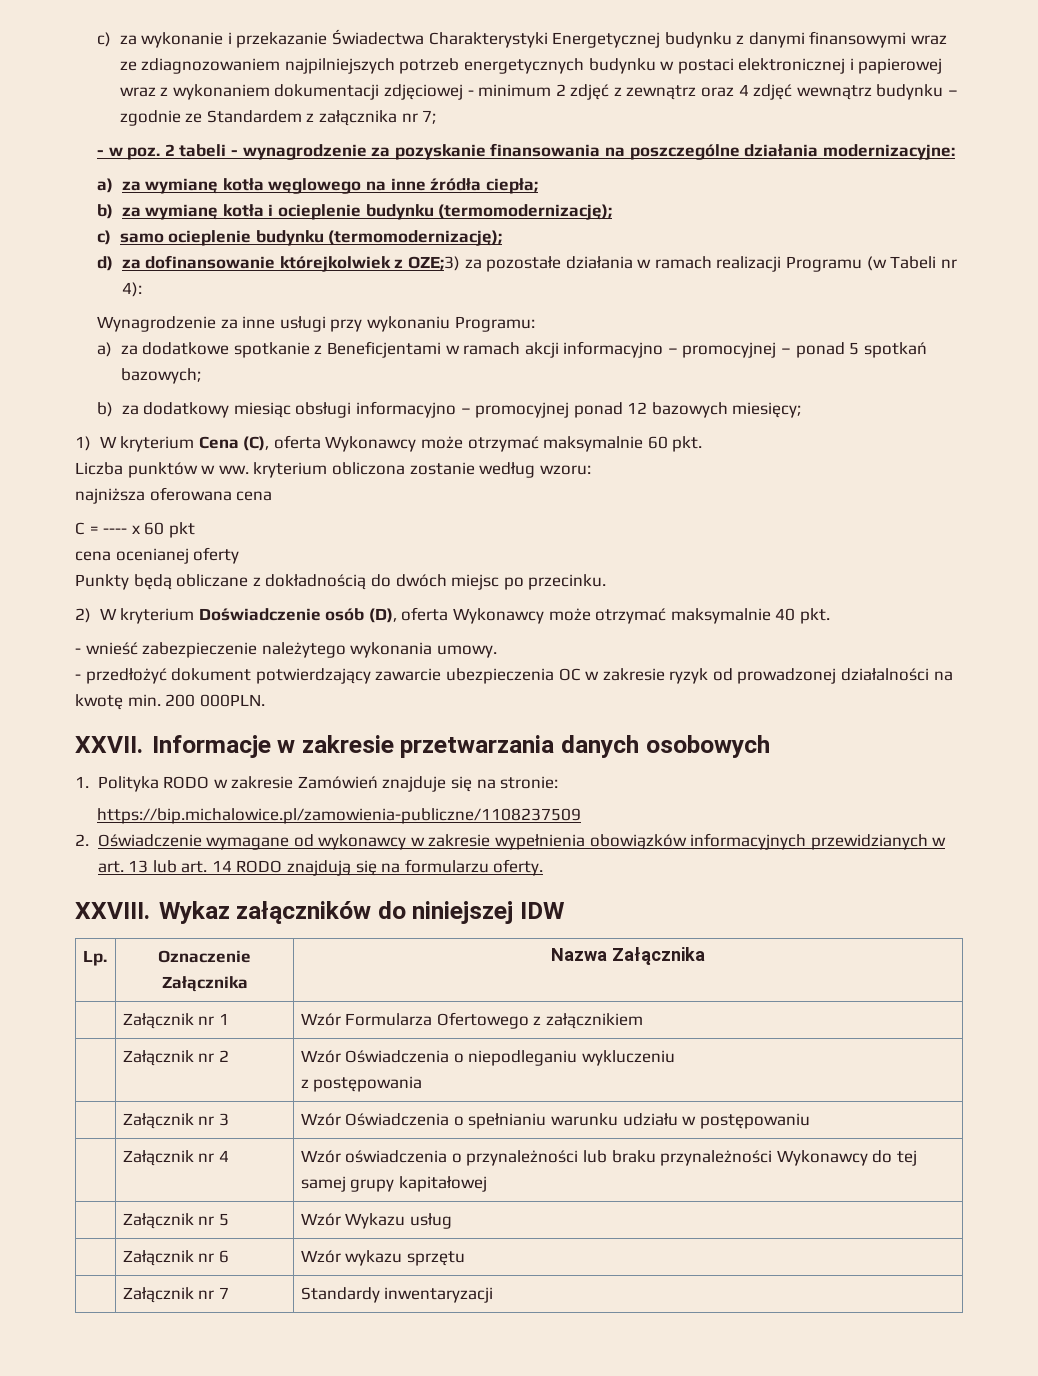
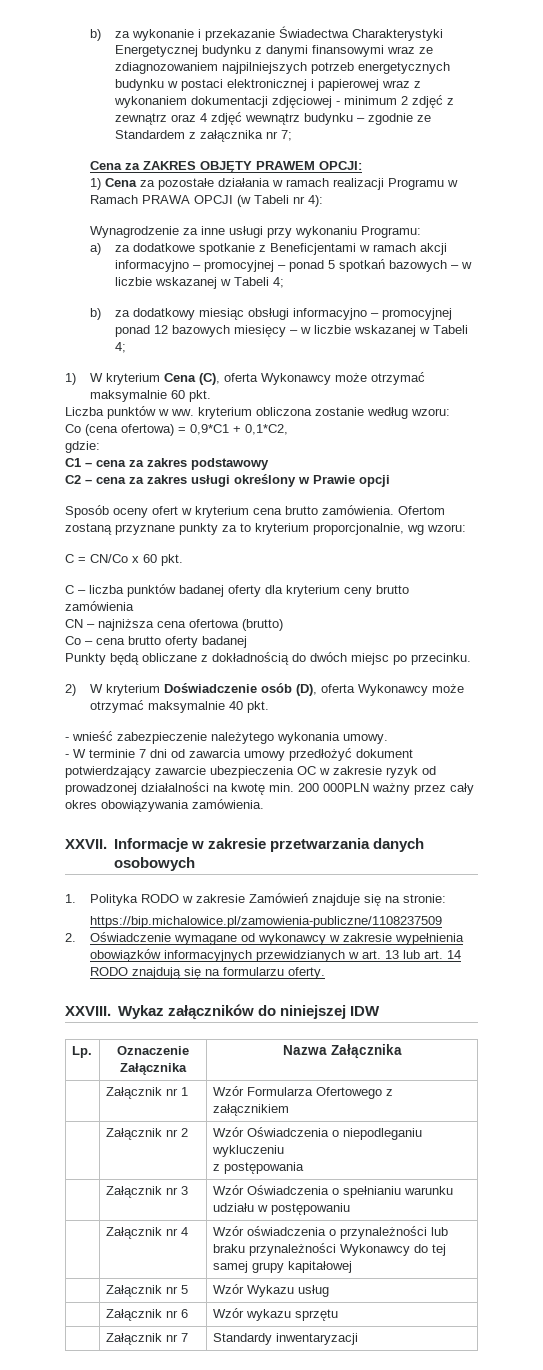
- c) za wykonanie i przekazanie Świadectwa Charakterystyki Energetycznej budynku z danymi finansowymi wraz ze zdiagnozowaniem najpilniejszych potrzeb energetycznych budynku w postaci elektronicznej i papierowej wraz z wykonaniem dokumentacji zdjęciowej - minimum 2 zdjęć z zewnątrz oraz 4 zdjęć wewnątrz budynku – zgodnie ze Standardem z załącznika nr 7;
+ b) za wykonanie i przekazanie Świadectwa Charakterystyki Energetycznej budynku z danymi finansowymi wraz ze zdiagnozowaniem najpilniejszych potrzeb energetycznych budynku w postaci elektronicznej i papierowej wraz z wykonaniem dokumentacji zdjęciowej - minimum 2 zdjęć z zewnątrz oraz 4 zdjęć wewnątrz budynku – zgodnie ze Standardem z załącznika nr 7;
- - w poz. 2 tabeli - wynagrodzenie za pozyskanie finansowania na poszczególne działania modernizacyjne:
- a) za wymianę kotła węglowego na inne źródła ciepła;
- b) za wymianę kotła i ocieplenie budynku (termomodernizację);
- c) samo ocieplenie budynku (termomodernizację);
- d) za dofinansowanie którejkolwiek z OZE;3) za pozostałe działania w ramach realizacji Programu (w Tabeli nr 4):
+ Cena za ZAKRES OBJĘTY PRAWEM OPCJI:
+ 1) Cena za pozostałe działania w ramach realizacji Programu w Ramach PRAWA OPCJI (w Tabeli nr 4):
- a) za dodatkowe spotkanie z Beneficjentami w ramach akcji informacyjno – promocyjnej – ponad 5 spotkań bazowych;
+ a) za dodatkowe spotkanie z Beneficjentami w ramach akcji informacyjno – promocyjnej – ponad 5 spotkań bazowych – w liczbie wskazanej w Tabeli 4;
- b) za dodatkowy miesiąc obsługi informacyjno – promocyjnej ponad 12 bazowych miesięcy;
+ b) za dodatkowy miesiąc obsługi informacyjno – promocyjnej ponad 12 bazowych miesięcy – w liczbie wskazanej w Tabeli 4;
- najniższa oferowana cena
+ Co (cena ofertowa) = 0,9*C1 + 0,1*C2,
+ gdzie:
+ C1 – cena za zakres podstawowy
+ C2 – cena za zakres usługi określony w Prawie opcji
+ Sposób oceny ofert w kryterium cena brutto zamówienia. Ofertom zostaną przyznane punkty za to kryterium proporcjonalnie, wg wzoru:
- C = ---- x 60 pkt
- cena ocenianej oferty
+ C = CN/Co x 60 pkt.
+ C – liczba punktów badanej oferty dla kryterium ceny brutto zamówienia
+ CN – najniższa cena ofertowa (brutto)
+ Co – cena brutto oferty badanej
- - przedłożyć dokument potwierdzający zawarcie ubezpieczenia OC w zakresie ryzyk od prowadzonej działalności na kwotę min. 200 000PLN.
+ - W terminie 7 dni od zawarcia umowy przedłożyć dokument potwierdzający zawarcie ubezpieczenia OC w zakresie ryzyk od prowadzonej działalności na kwotę min. 200 000PLN ważny przez cały okres obowiązywania zamówienia.

